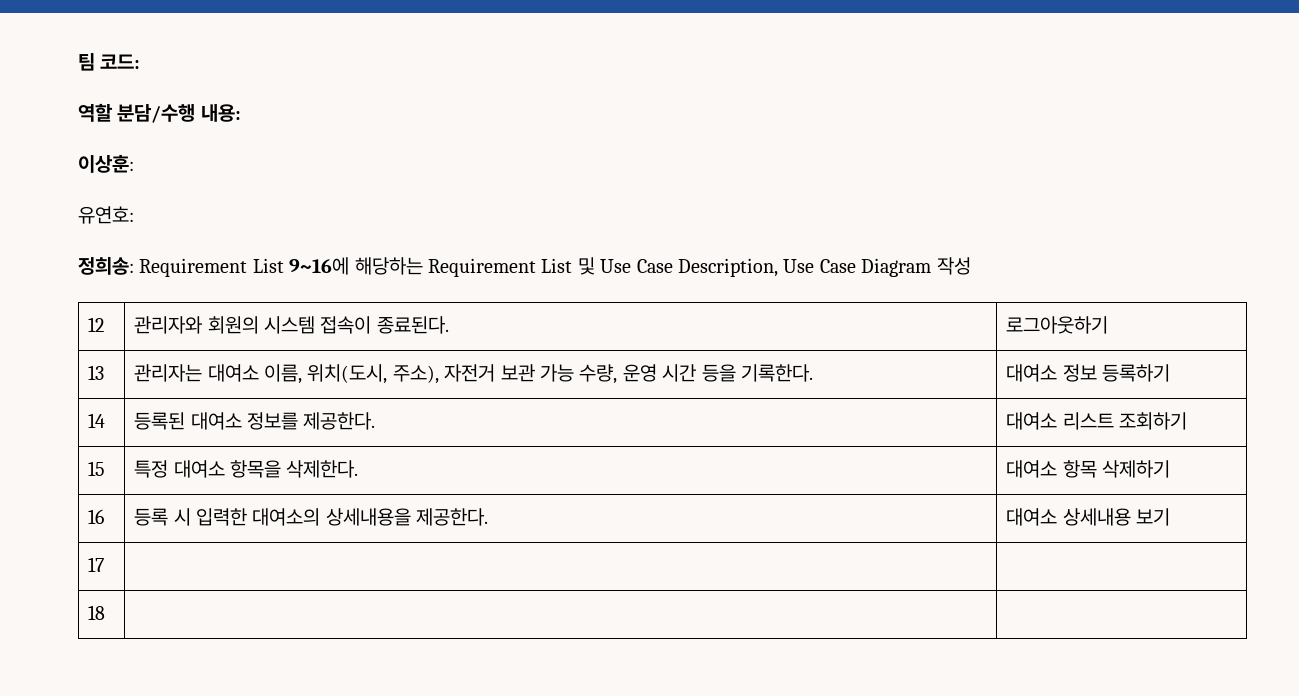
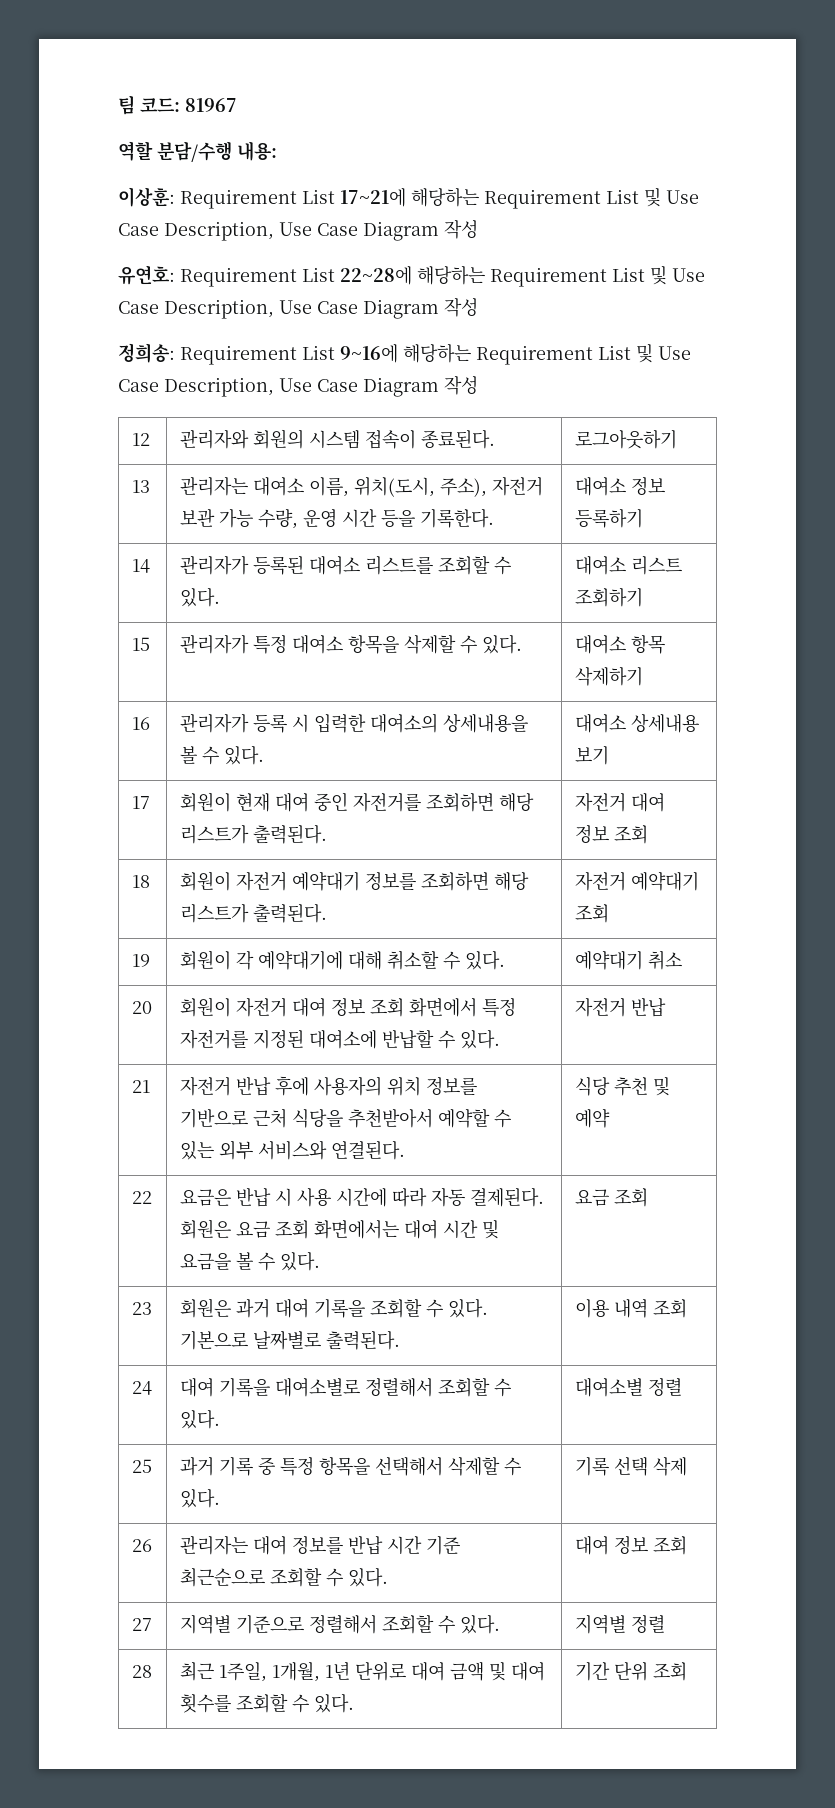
- 팀 코드:
+ 팀 코드: 81967
- 이상훈:
- 유연호:
+ 이상훈: Requirement List 17~21에 해당하는 Requirement List 및 Use Case Description, Use Case Diagram 작성
+ 유연호: Requirement List 22~28에 해당하는 Requirement List 및 Use Case Description, Use Case Diagram 작성
- 14 | 등록된 대여소 정보를 제공한다. | 대여소 리스트 조회하기
+ 14 | 관리자가 등록된 대여소 리스트를 조회할 수 있다. | 대여소 리스트 조회하기
- 15 | 특정 대여소 항목을 삭제한다. | 대여소 항목 삭제하기
+ 15 | 관리자가 특정 대여소 항목을 삭제할 수 있다. | 대여소 항목 삭제하기
- 16 | 등록 시 입력한 대여소의 상세내용을 제공한다. | 대여소 상세내용 보기
+ 16 | 관리자가 등록 시 입력한 대여소의 상세내용을 볼 수 있다. | 대여소 상세내용 보기
- 17 | |
- 18 | |
+ 17 | 회원이 현재 대여 중인 자전거를 조회하면 해당 리스트가 출력된다. | 자전거 대여 정보 조회
+ 18 | 회원이 자전거 예약대기 정보를 조회하면 해당 리스트가 출력된다. | 자전거 예약대기 조회
+ 19 | 회원이 각 예약대기에 대해 취소할 수 있다. | 예약대기 취소
+ 20 | 회원이 자전거 대여 정보 조회 화면에서 특정 자전거를 지정된 대여소에 반납할 수 있다. | 자전거 반납
+ 21 | 자전거 반납 후에 사용자의 위치 정보를 기반으로 근처 식당을 추천받아서 예약할 수 있는 외부 서비스와 연결된다. | 식당 추천 및 예약
+ 22 | 요금은 반납 시 사용 시간에 따라 자동 결제된다. 회원은 요금 조회 화면에서는 대여 시간 및 요금을 볼 수 있다. | 요금 조회
+ 23 | 회원은 과거 대여 기록을 조회할 수 있다. 기본으로 날짜별로 출력된다. | 이용 내역 조회
+ 24 | 대여 기록을 대여소별로 정렬해서 조회할 수 있다. | 대여소별 정렬
+ 25 | 과거 기록 중 특정 항목을 선택해서 삭제할 수 있다. | 기록 선택 삭제
+ 26 | 관리자는 대여 정보를 반납 시간 기준 최근순으로 조회할 수 있다. | 대여 정보 조회
+ 27 | 지역별 기준으로 정렬해서 조회할 수 있다. | 지역별 정렬
+ 28 | 최근 1주일, 1개월, 1년 단위로 대여 금액 및 대여 횟수를 조회할 수 있다. | 기간 단위 조회

